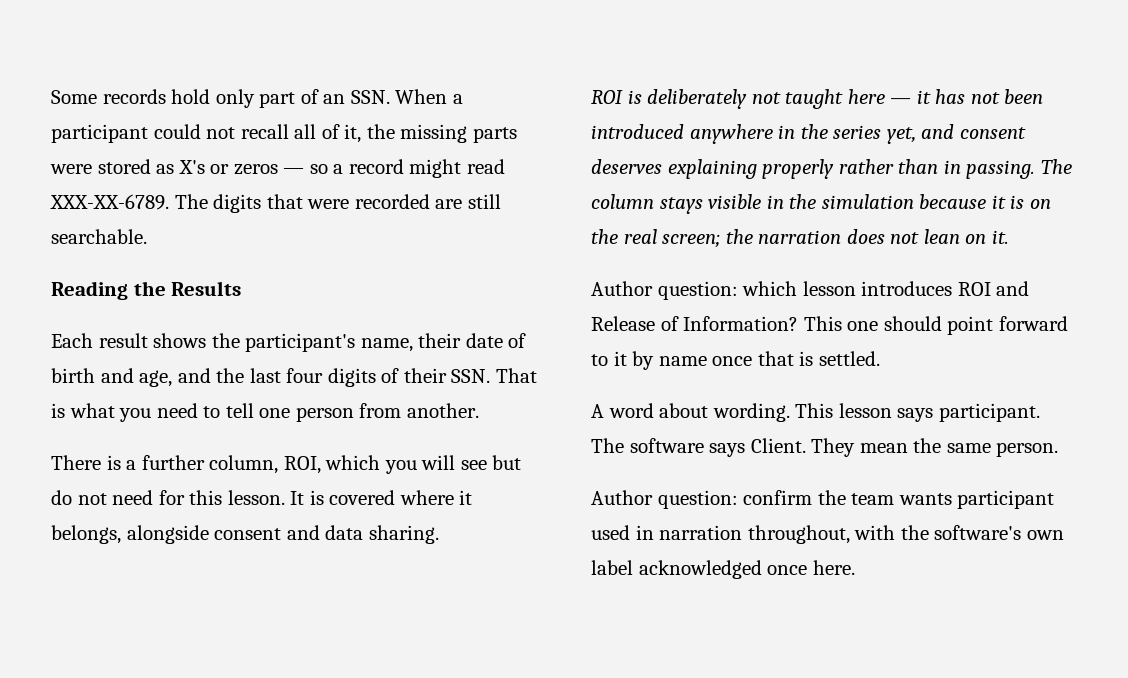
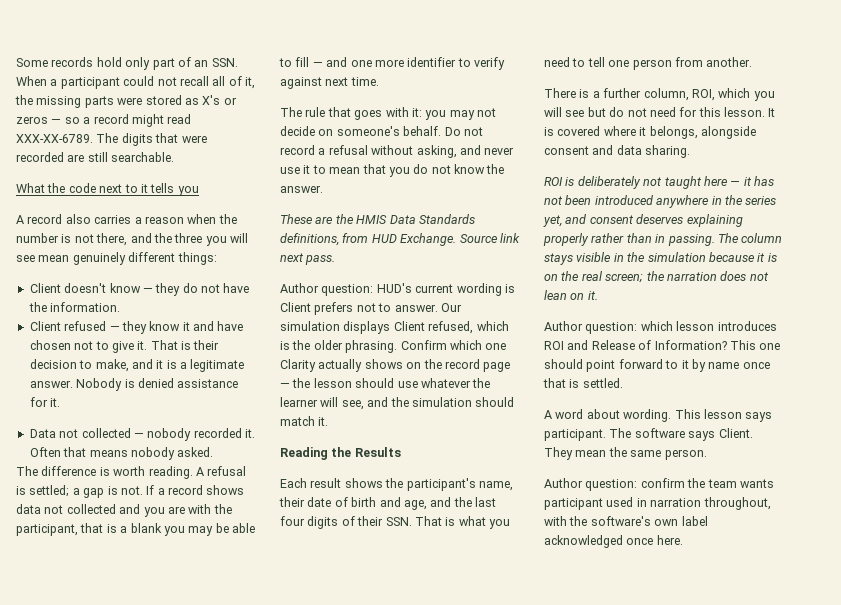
+ What the code next to it tells you
+ A record also carries a reason when the number is not there, and the three you will see mean genuinely different things:
+ Client doesn't know — they do not have the information.
+ Client refused — they know it and have chosen not to give it. That is their decision to make, and it is a legitimate answer. Nobody is denied assistance for it.
+ Data not collected — nobody recorded it. Often that means nobody asked.
+ The difference is worth reading. A refusal is settled; a gap is not. If a record shows data not collected and you are with the participant, that is a blank you may be able to fill — and one more identifier to verify against next time.
+ The rule that goes with it: you may not decide on someone's behalf. Do not record a refusal without asking, and never use it to mean that you do not know the answer.
+ These are the HMIS Data Standards definitions, from HUD Exchange. Source link next pass.
+ Author question: HUD's current wording is Client prefers not to answer. Our simulation displays Client refused, which is the older phrasing. Confirm which one Clarity actually shows on the record page — the lesson should use whatever the learner will see, and the simulation should match it.

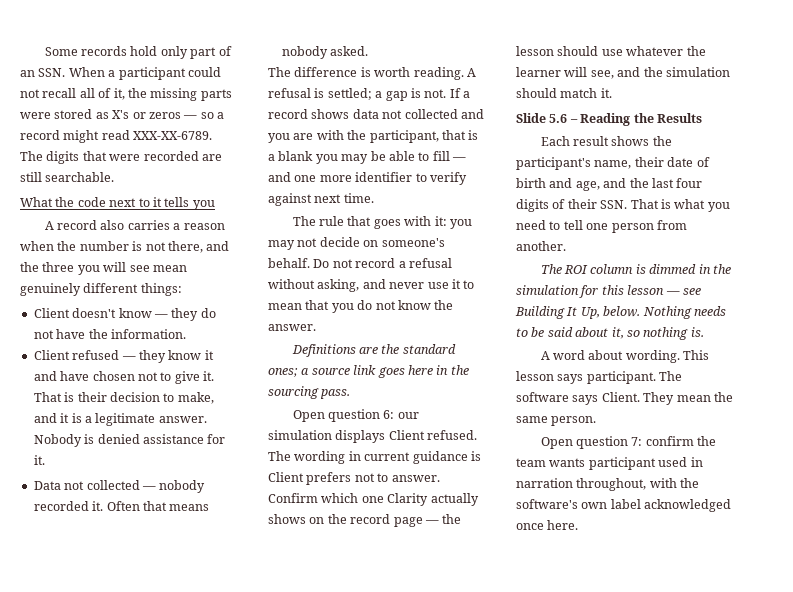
- These are the HMIS Data Standards definitions, from HUD Exchange. Source link next pass.
- Author question: HUD's current wording is Client prefers not to answer.
+ Definitions are the standard ones; a source link goes here in the sourcing pass.
+ Open question 6: our simulation displays Client refused. The wording in current guidance is Client prefers not to answer.
- Our simulation displays Client refused, which is the older phrasing.
- Reading the Results
+ Slide 5.6 – Reading the Results
- There is a further column, ROI, which you will see but do not need for this lesson. It is covered where it belongs, alongside consent and data sharing.
- ROI is deliberately not taught here — it has not been introduced anywhere in the series yet, and consent deserves explaining properly rather than in passing. The column stays visible in the simulation because it is on the real screen; the narration does not lean on it.
- Author question: which lesson introduces ROI and Release of Information? This one should point forward to it by name once that is settled.
+ The ROI column is dimmed in the simulation for this lesson — see Building It Up, below. Nothing needs to be said about it, so nothing is.
- Author question: confirm the team wants participant used in narration throughout, with the software's own label acknowledged once here.
+ Open question 7: confirm the team wants participant used in narration throughout, with the software's own label acknowledged once here.

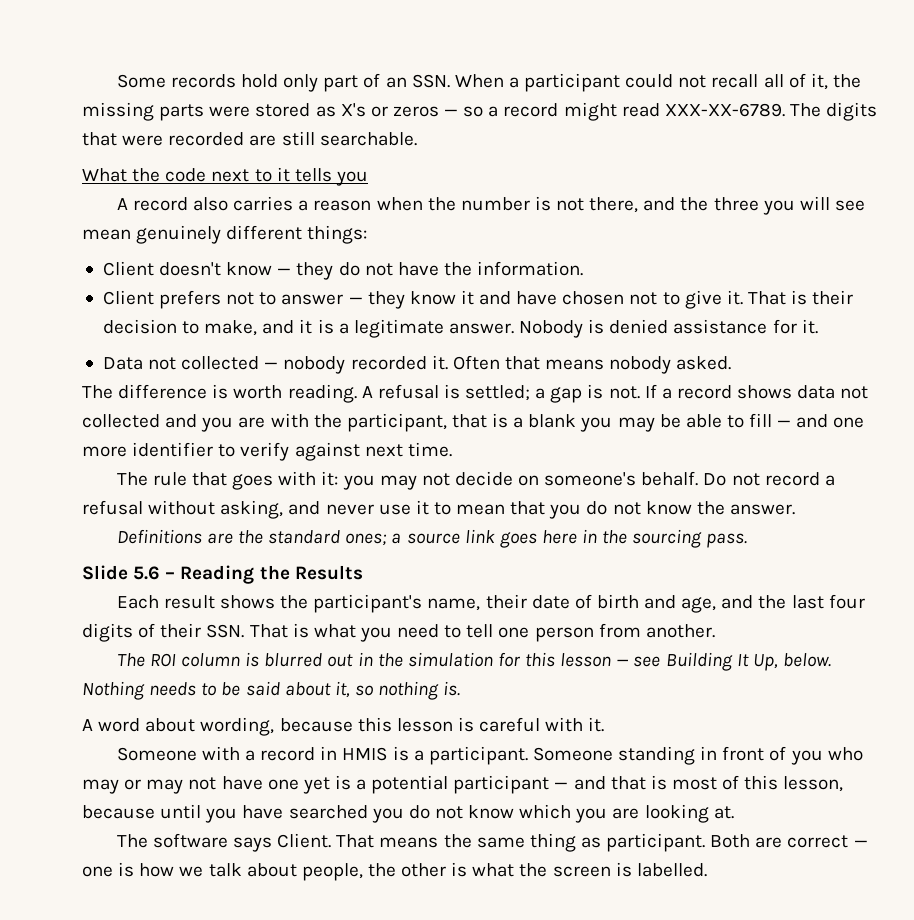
- Client refused — they know it and have chosen not to give it.
+ Client prefers not to answer — they know it and have chosen not to give it.
- Open question 6: our simulation displays Client refused. The wording in current guidance is Client prefers not to answer. Confirm which one Clarity actually shows on the record page — the lesson should use whatever the learner will see, and the simulation should match it.
- The ROI column is dimmed in the simulation for this lesson — see Building It Up, below.
+ The ROI column is blurred out in the simulation for this lesson — see Building It Up, below.
- A word about wording. This lesson says participant. The software says Client. They mean the same person.
- Open question 7: confirm the team wants participant used in narration throughout, with the software's own label acknowledged once here.
+ A word about wording, because this lesson is careful with it.
+ Someone with a record in HMIS is a participant. Someone standing in front of you who may or may not have one yet is a potential participant — and that is most of this lesson, because until you have searched you do not know which you are looking at.
+ The software says Client. That means the same thing as participant. Both are correct — one is how we talk about people, the other is what the screen is labelled.

